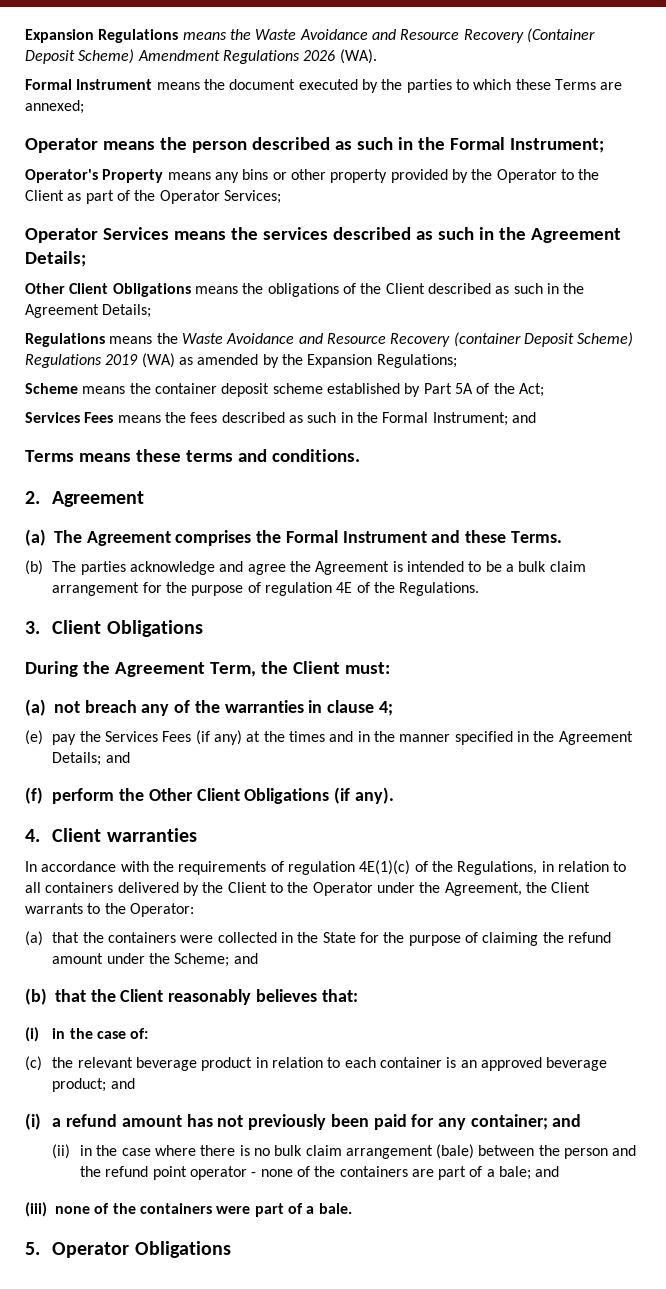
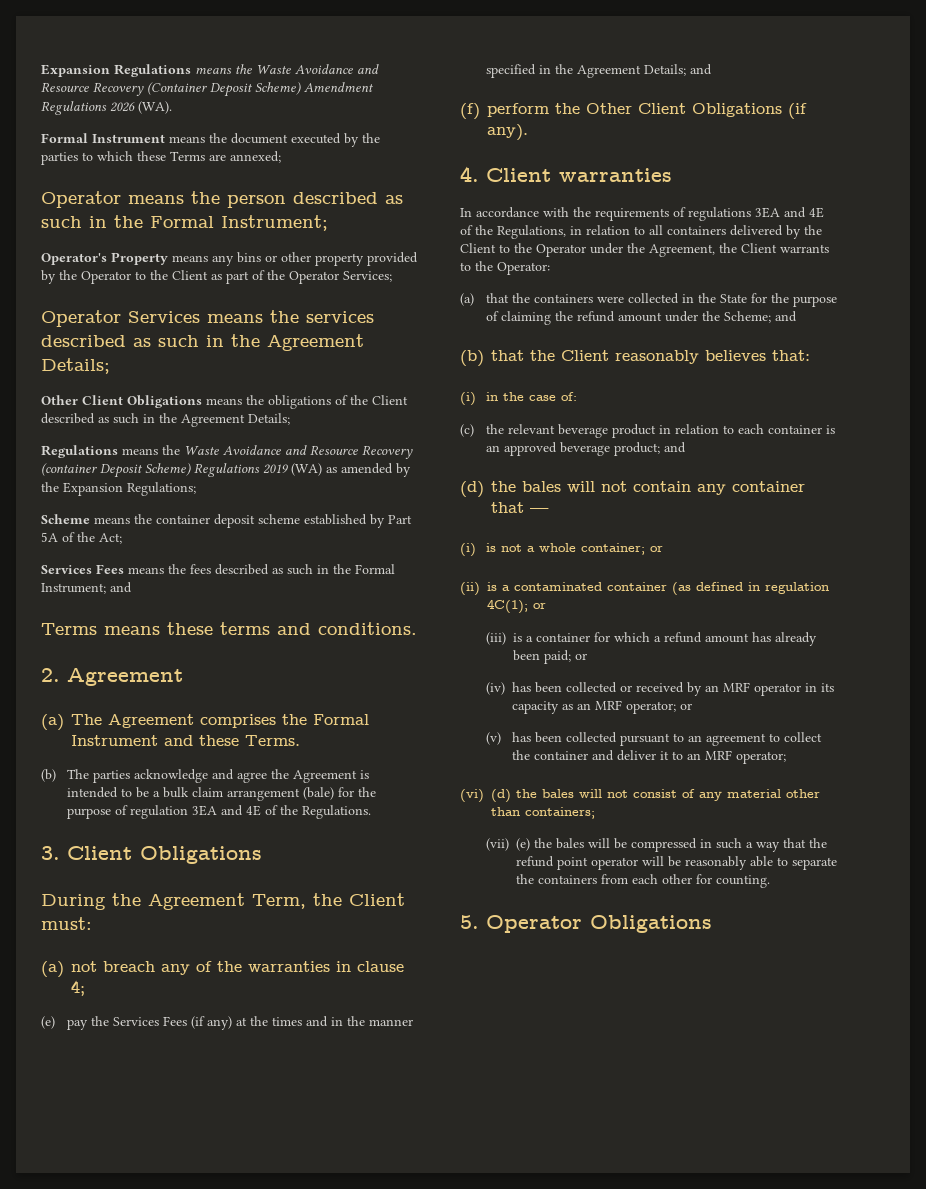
- (b) The parties acknowledge and agree the Agreement is intended to be a bulk claim arrangement for the purpose of regulation 4E of the Regulations.
+ (b) The parties acknowledge and agree the Agreement is intended to be a bulk claim arrangement (bale) for the purpose of regulation 3EA and 4E of the Regulations.
- In accordance with the requirements of regulation 4E(1)(c) of the Regulations, in relation to all containers delivered by the Client to the Operator under the Agreement, the Client warrants to the Operator:
+ In accordance with the requirements of regulations 3EA and 4E of the Regulations, in relation to all containers delivered by the Client to the Operator under the Agreement, the Client warrants to the Operator:
- (i) a refund amount has not previously been paid for any container; and
- (ii) in the case where there is no bulk claim arrangement (bale) between the person and the refund point operator - none of the containers are part of a bale; and
- (iii) none of the containers were part of a bale.
+ (d) the bales will not contain any container that —
+ (i) is not a whole container; or
+ (ii) is a contaminated container (as defined in regulation 4C(1); or
+ (iii) is a container for which a refund amount has already been paid; or
+ (iv) has been collected or received by an MRF operator in its capacity as an MRF operator; or
+ (v) has been collected pursuant to an agreement to collect the container and deliver it to an MRF operator;
+ (vi) (d) the bales will not consist of any material other than containers;
+ (vii) (e) the bales will be compressed in such a way that the refund point operator will be reasonably able to separate the containers from each other for counting.

